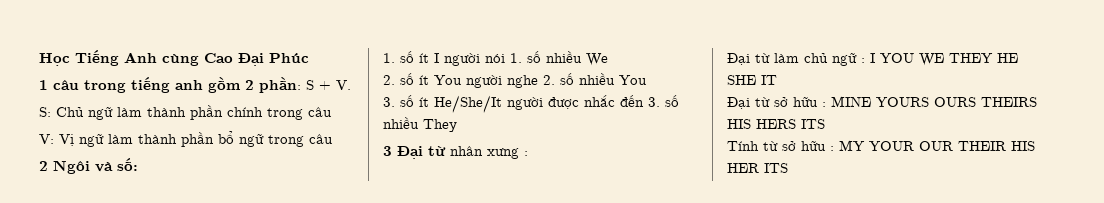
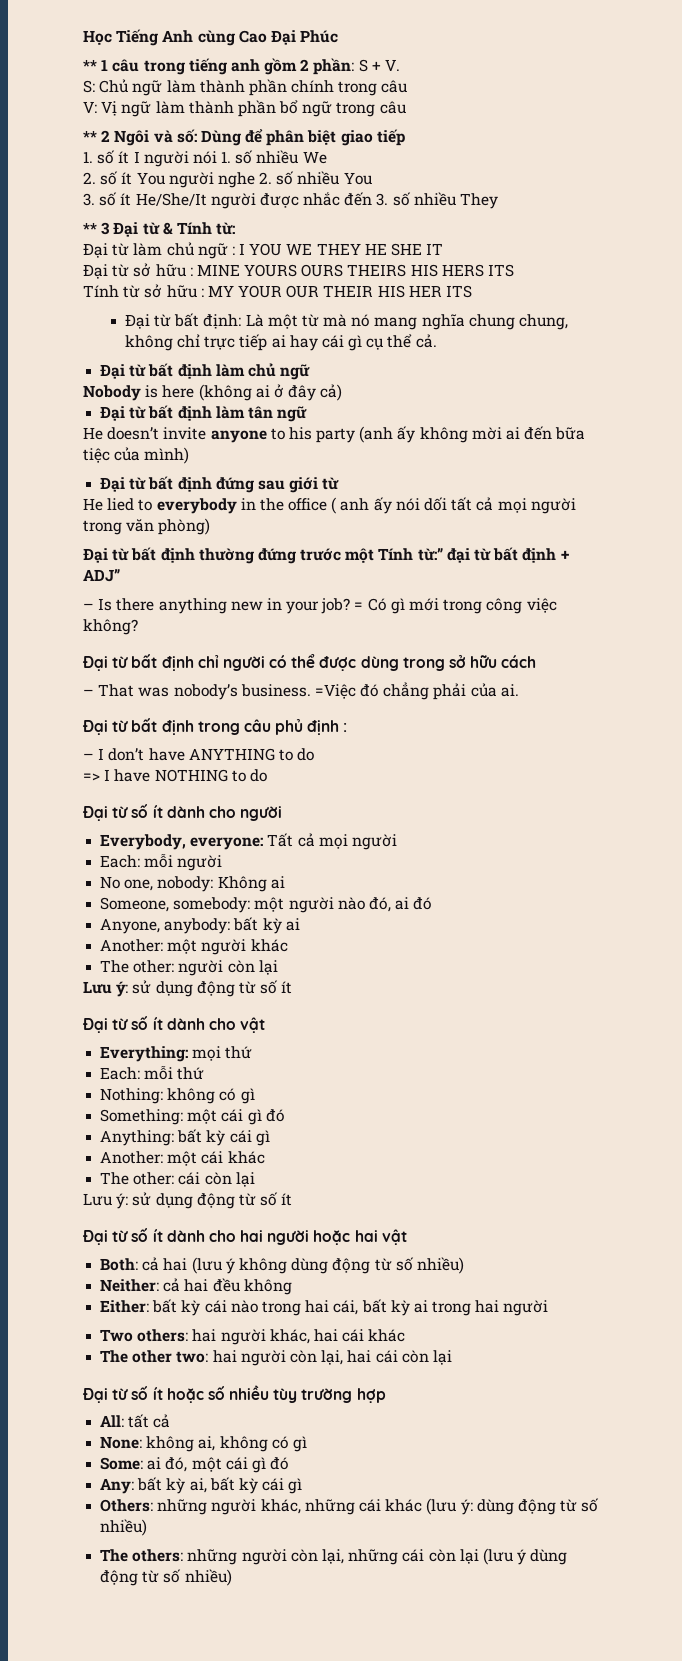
- 1 câu trong tiếng anh gồm 2 phần: S + V.
+ ** 1 câu trong tiếng anh gồm 2 phần: S + V.
- 2 Ngôi và số:
+ ** 2 Ngôi và số: Dùng để phân biệt giao tiếp
- 3 Đại từ nhân xưng :
+ ** 3 Đại từ & Tính từ:
+ Đại từ bất định: Là một từ mà nó mang nghĩa chung chung, không chỉ trực tiếp ai hay cái gì cụ thể cả.
+ Đại từ bất định làm chủ ngữ
+ Nobody is here (không ai ở đây cả)
+ Đại từ bất định làm tân ngữ
+ He doesn’t invite anyone to his party (anh ấy không mời ai đến bữa tiệc của mình)
+ Đại từ bất định đứng sau giới từ
+ He lied to everybody in the office ( anh ấy nói dối tất cả mọi người trong văn phòng)
+ Đại từ bất định thường đứng trước một Tính từ:” đại từ bất định + ADJ”
+ – Is there anything new in your job? = Có gì mới trong công việc không?
+ Đại từ bất định chỉ người có thể được dùng trong sở hữu cách
+ – That was nobody’s business. =Việc đó chẳng phải của ai.
+ Đại từ bất định trong câu phủ định :
+ – I don’t have ANYTHING to do
+ => I have NOTHING to do
+ Đại từ số ít dành cho người
+ Everybody, everyone: Tất cả mọi người
+ Each: mỗi người
+ No one, nobody: Không ai
+ Someone, somebody: một người nào đó, ai đó
+ Anyone, anybody: bất kỳ ai
+ Another: một người khác
+ The other: người còn lại
+ Lưu ý: sử dụng động từ số ít
+ Đại từ số ít dành cho vật
+ Everything: mọi thứ
+ Each: mỗi thứ
+ Nothing: không có gì
+ Something: một cái gì đó
+ Anything: bất kỳ cái gì
+ Another: một cái khác
+ The other: cái còn lại
+ Lưu ý: sử dụng động từ số ít
+ Đại từ số ít dành cho hai người hoặc hai vật
+ Both: cả hai (lưu ý không dùng động từ số nhiều)
+ Neither: cả hai đều không
+ Either: bất kỳ cái nào trong hai cái, bất kỳ ai trong hai người
+ Two others: hai người khác, hai cái khác
+ The other two: hai người còn lại, hai cái còn lại
+ Đại từ số ít hoặc số nhiều tùy trường hợp
+ All: tất cả
+ None: không ai, không có gì
+ Some: ai đó, một cái gì đó
+ Any: bất kỳ ai, bất kỳ cái gì
+ Others: những người khác, những cái khác (lưu ý: dùng động từ số nhiều)
+ The others: những người còn lại, những cái còn lại (lưu ý dùng động từ số nhiều)

